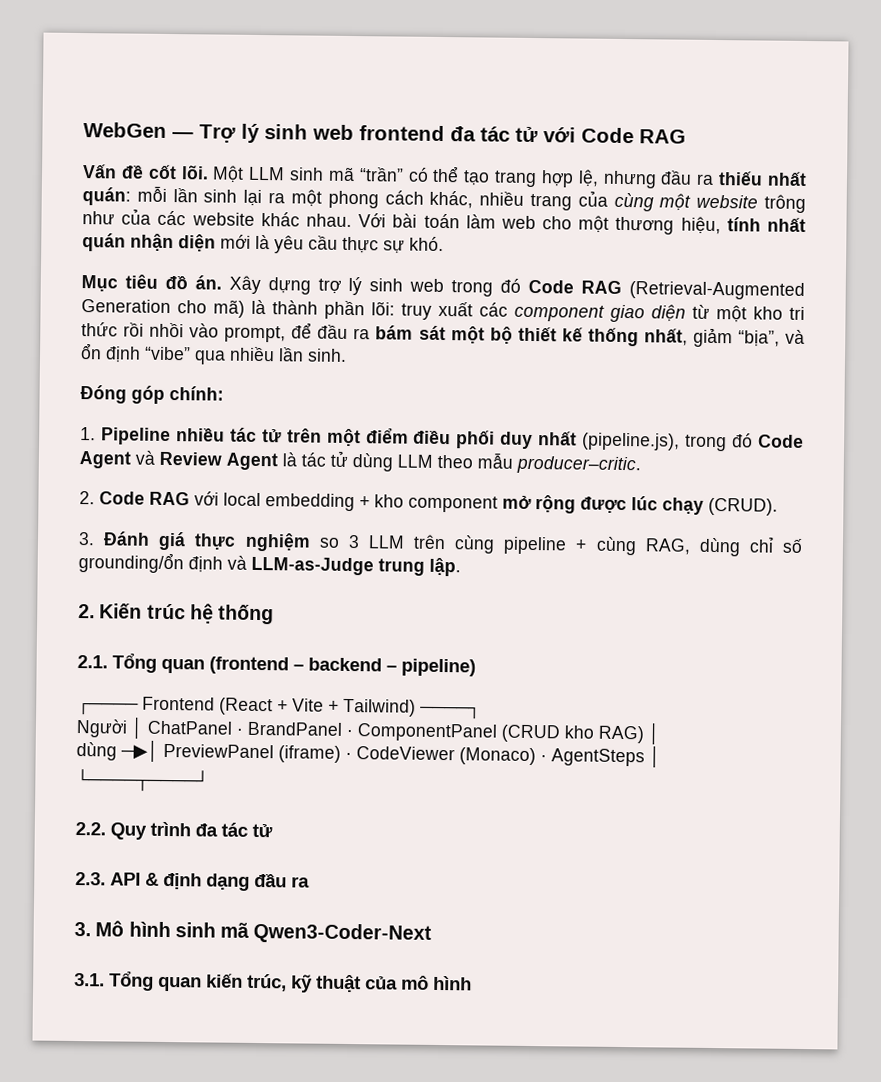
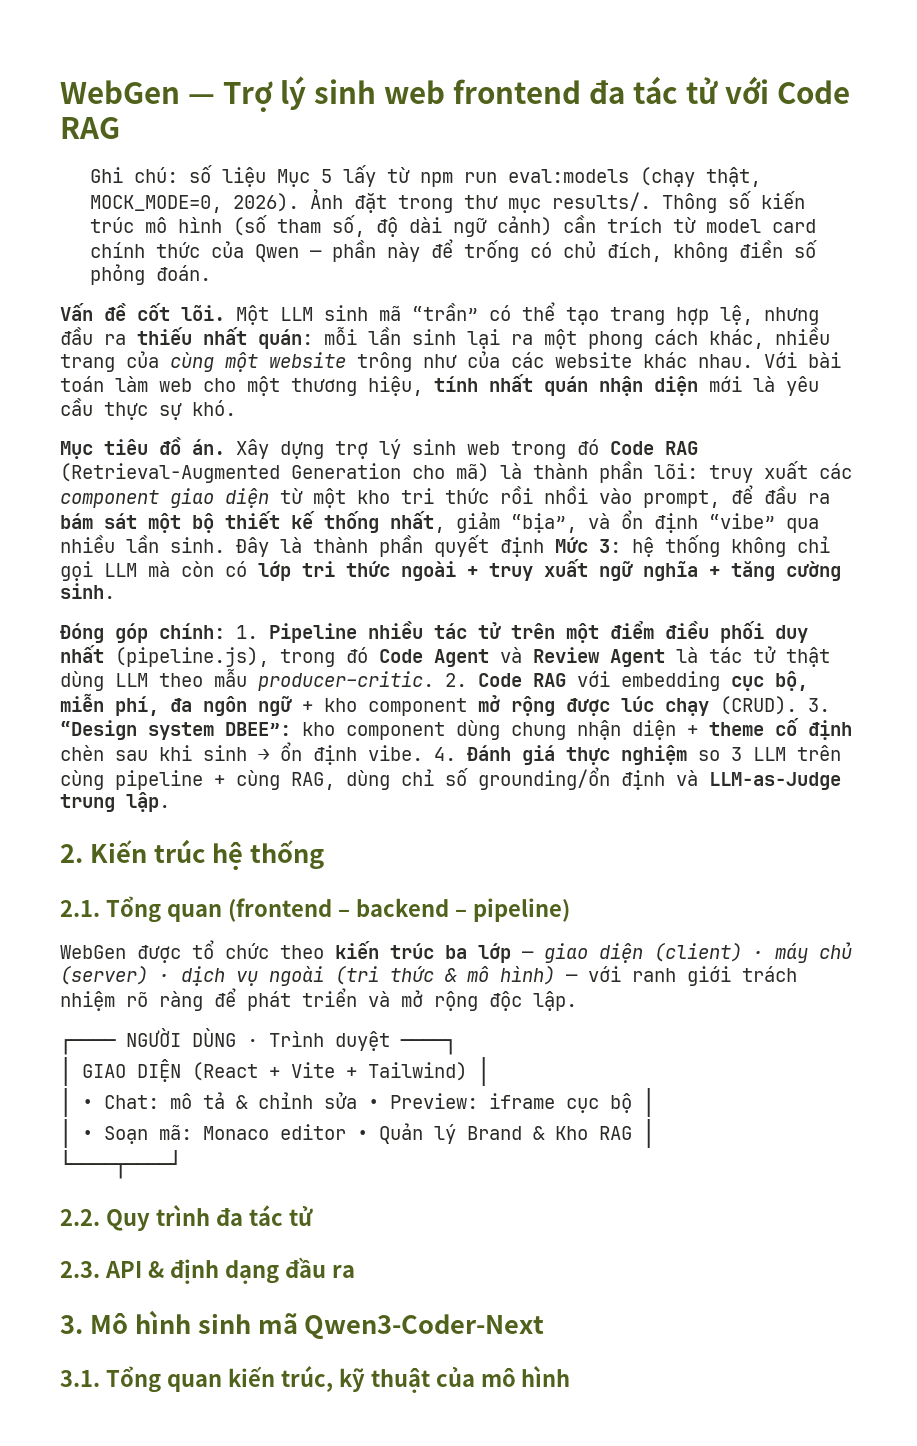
+ Ghi chú: số liệu Mục 5 lấy từ npm run eval:models (chạy thật, MOCK_MODE=0, 2026). Ảnh đặt trong thư mục results/. Thông số kiến trúc mô hình (số tham số, độ dài ngữ cảnh) cần trích từ model card chính thức của Qwen — phần này để trống có chủ đích, không điền số phỏng đoán.
+ Đây là thành phần quyết định Mức 3: hệ thống không chỉ gọi LLM mà còn có lớp tri thức ngoài + truy xuất ngữ nghĩa + tăng cường sinh.
- Đóng góp chính:
- 1. Pipeline nhiều tác tử trên một điểm điều phối duy nhất (pipeline.js), trong đó Code Agent và Review Agent là tác tử dùng LLM theo mẫu producer–critic.
- 2. Code RAG với local embedding + kho component mở rộng được lúc chạy (CRUD).
- 3. Đánh giá thực nghiệm so 3 LLM trên cùng pipeline + cùng RAG, dùng chỉ số grounding/ổn định và LLM-as-Judge trung lập.
+ Đóng góp chính: 1. Pipeline nhiều tác tử trên một điểm điều phối duy nhất (pipeline.js), trong đó Code Agent và Review Agent là tác tử thật dùng LLM theo mẫu producer–critic. 2. Code RAG với embedding cục bộ, miễn phí, đa ngôn ngữ + kho component mở rộng được lúc chạy (CRUD). 3. “Design system DBEE”: kho component dùng chung nhận diện + theme cố định chèn sau khi sinh → ổn định vibe. 4. Đánh giá thực nghiệm so 3 LLM trên cùng pipeline + cùng RAG, dùng chỉ số grounding/ổn định và LLM-as-Judge trung lập.
- ┌──── Frontend (React + Vite + Tailwind) ────┐
- Người │ ChatPanel · BrandPanel · ComponentPanel (CRUD kho RAG) │
- dùng ─▶│ PreviewPanel (iframe) · CodeViewer (Monaco) · AgentSteps │
+ WebGen được tổ chức theo kiến trúc ba lớp — giao diện (client) · máy chủ (server) · dịch vụ ngoài (tri thức & mô hình) — với ranh giới trách nhiệm rõ ràng để phát triển và mở rộng độc lập.
+ ┌──── NGƯỜI DÙNG · Trình duyệt ────┐
+ │ GIAO DIỆN (React + Vite + Tailwind) │
+ │ • Chat: mô tả & chỉnh sửa • Preview: iframe cục bộ │
+ │ • Soạn mã: Monaco editor • Quản lý Brand & Kho RAG │

